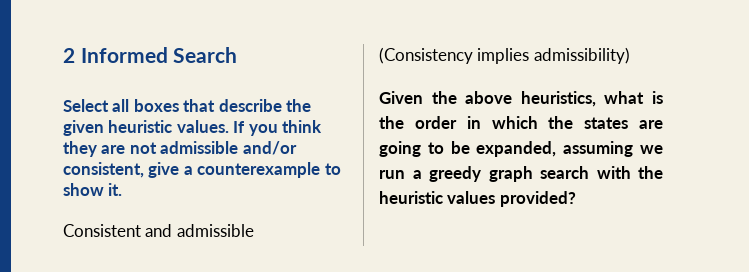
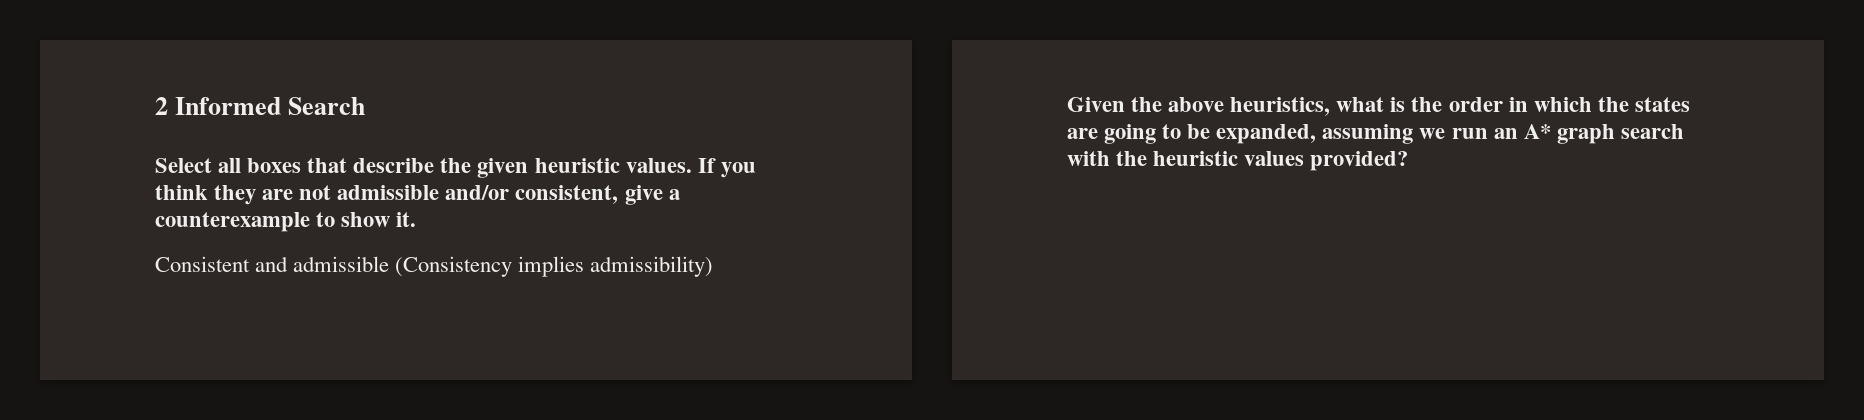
- Given the above heuristics, what is the order in which the states are going to be expanded, assuming we run a greedy graph search with the heuristic values provided?
+ Given the above heuristics, what is the order in which the states are going to be expanded, assuming we run an A* graph search with the heuristic values provided?

